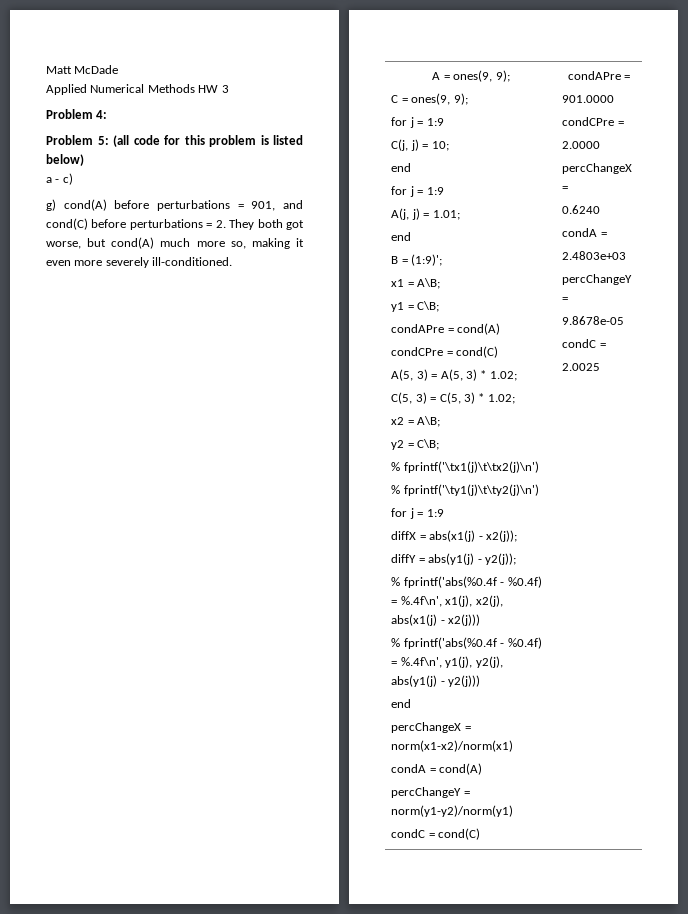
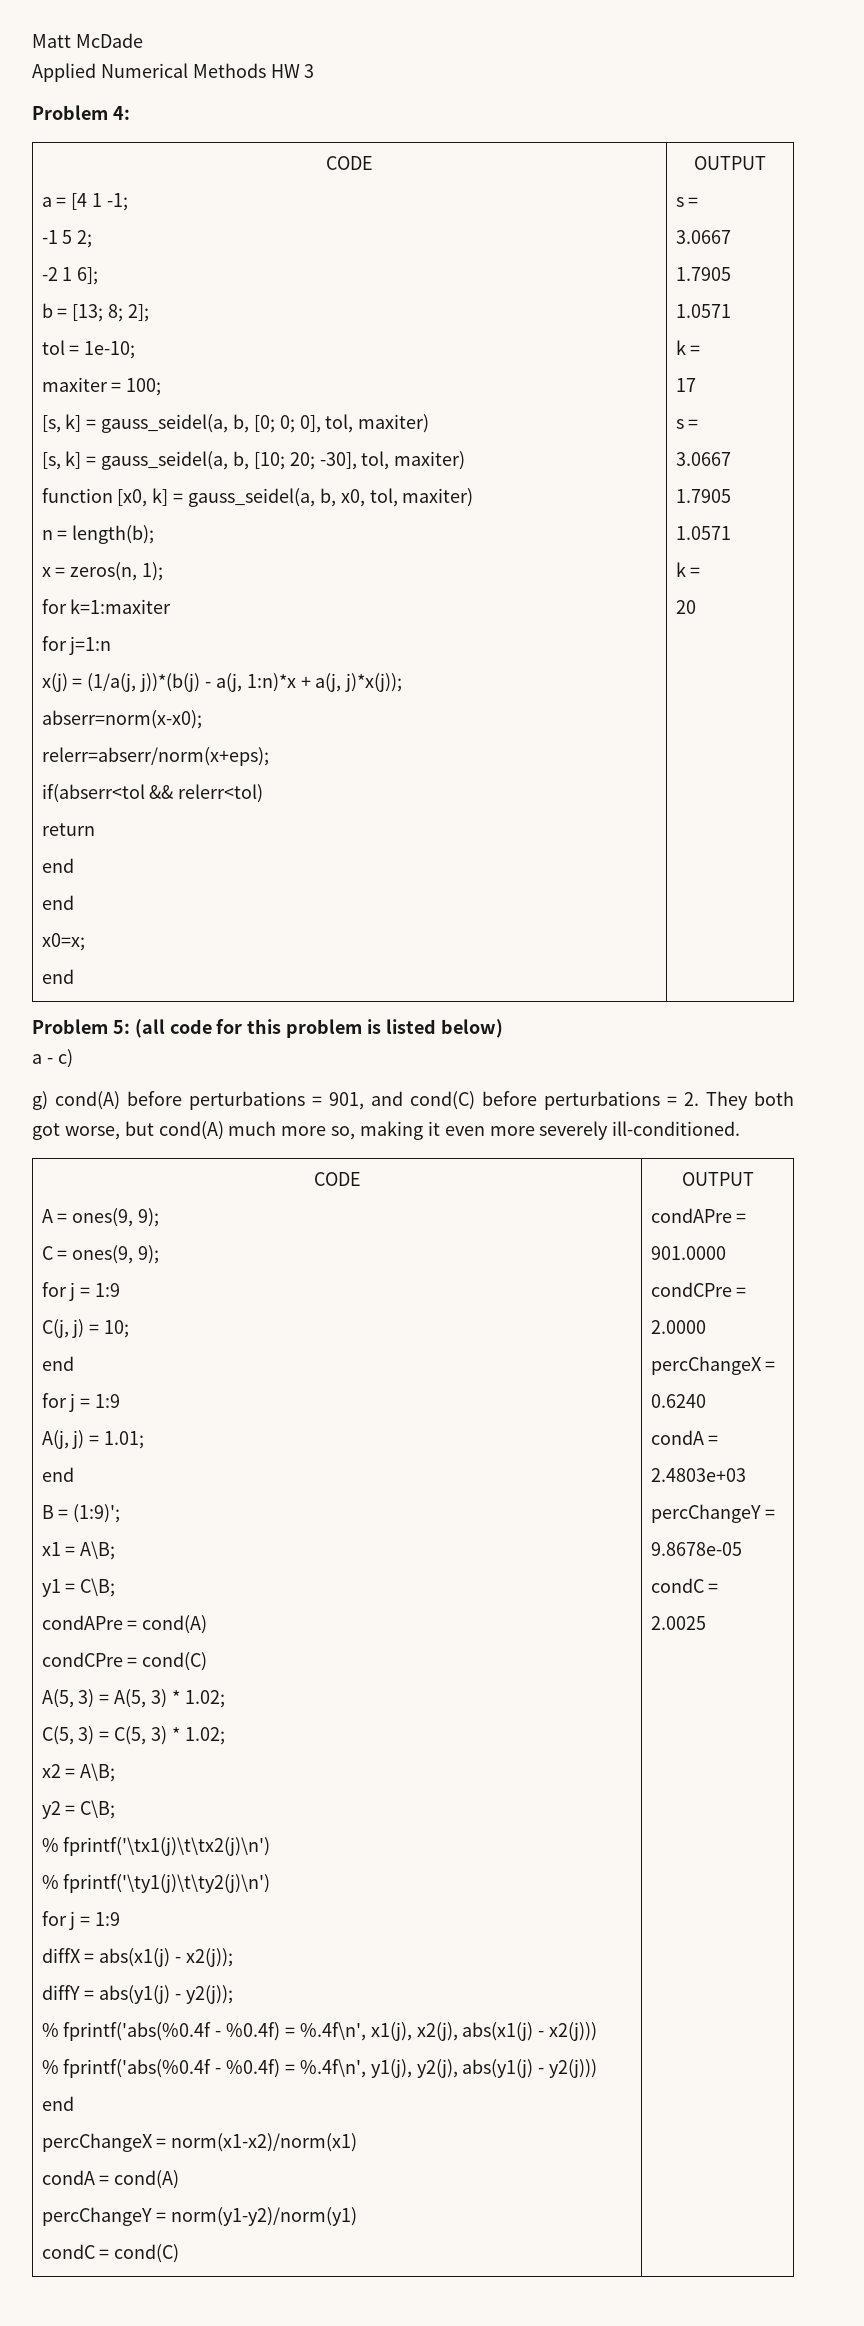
  Problem 4:
+ CODE
+ a = [4 1 -1;
+ -1 5 2;
+ -2 1 6];
+ b = [13; 8; 2];
+ tol = 1e-10;
+ maxiter = 100;
+ [s, k] = gauss_seidel(a, b, [0; 0; 0], tol, maxiter)
+ [s, k] = gauss_seidel(a, b, [10; 20; -30], tol, maxiter)
+ function [x0, k] = gauss_seidel(a, b, x0, tol, maxiter)
+ n = length(b);
+ x = zeros(n, 1);
+ for k=1:maxiter
+ for j=1:n
+ x(j) = (1/a(j, j))*(b(j) - a(j, 1:n)*x + a(j, j)*x(j));
+ abserr=norm(x-x0);
+ relerr=abserr/norm(x+eps);
+ if(abserr<tol && relerr<tol)
+ return
+ end
+ end
+ x0=x;
+ end | OUTPUT
+ s =
+ 3.0667
+ 1.7905
+ 1.0571
+ k =
+ 17
+ s =
+ 3.0667
+ 1.7905
+ 1.0571
+ k =
+ 20
  g) cond(A) before perturbations = 901, and cond(C) before perturbations = 2. They both got worse, but cond(A) much more so, making it even more severely ill-conditioned.
+ CODE
- condC = cond(C)
+ condC = cond(C) | OUTPUT

